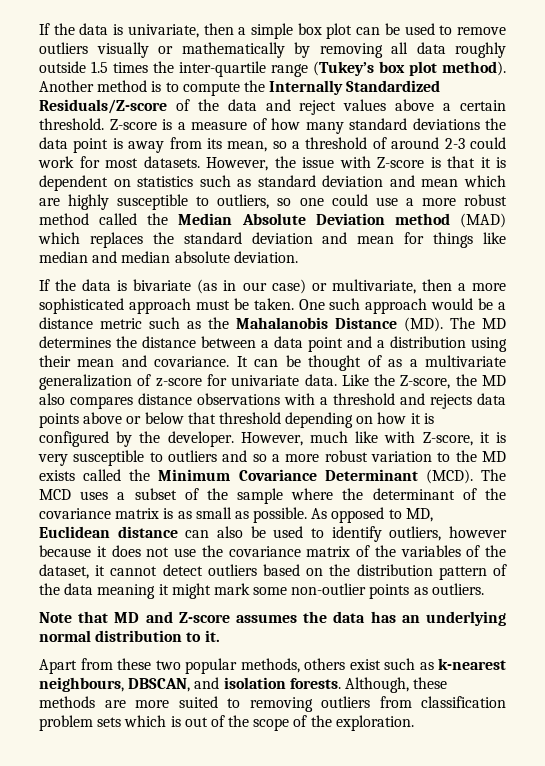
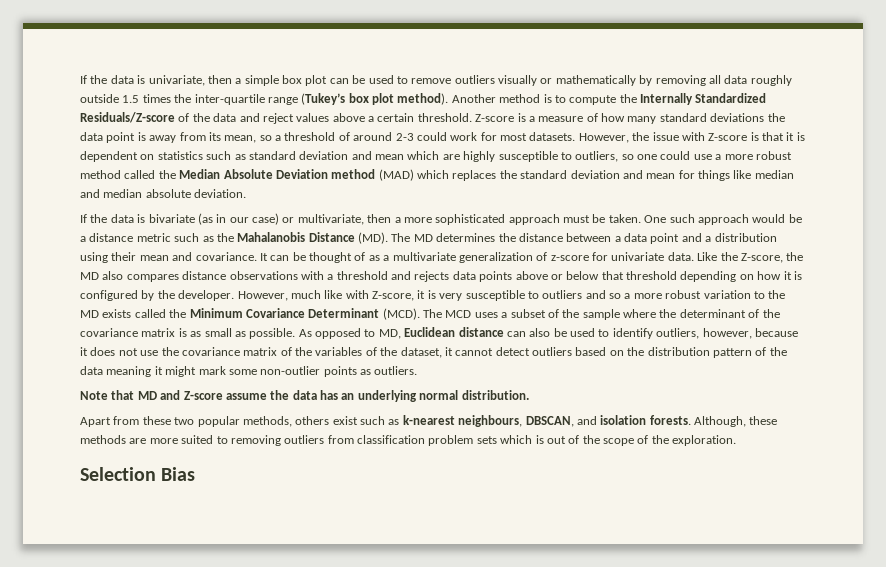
- As opposed to MD, Euclidean distance can also be used to identify outliers, however because it does not use the covariance matrix of the variables of the dataset, it cannot detect outliers based on the distribution pattern of the data meaning it might mark some non-outlier points as outliers.
+ As opposed to MD, Euclidean distance can also be used to identify outliers, however, because it does not use the covariance matrix of the variables of the dataset, it cannot detect outliers based on the distribution pattern of the data meaning it might mark some non-outlier points as outliers.
- Note that MD and Z-score assumes the data has an underlying normal distribution to it.
+ Note that MD and Z-score assume the data has an underlying normal distribution.
+ Selection Bias

